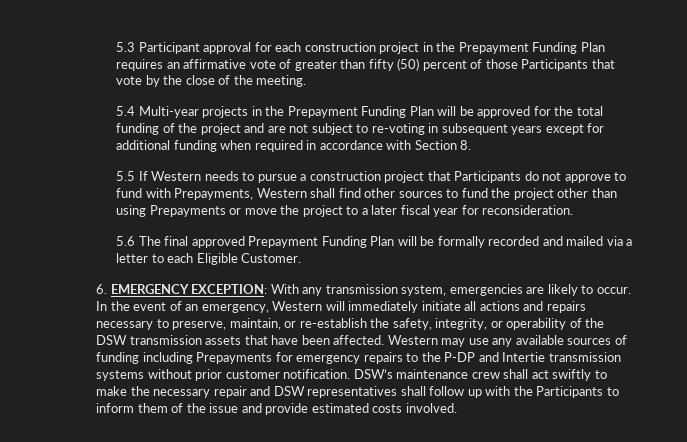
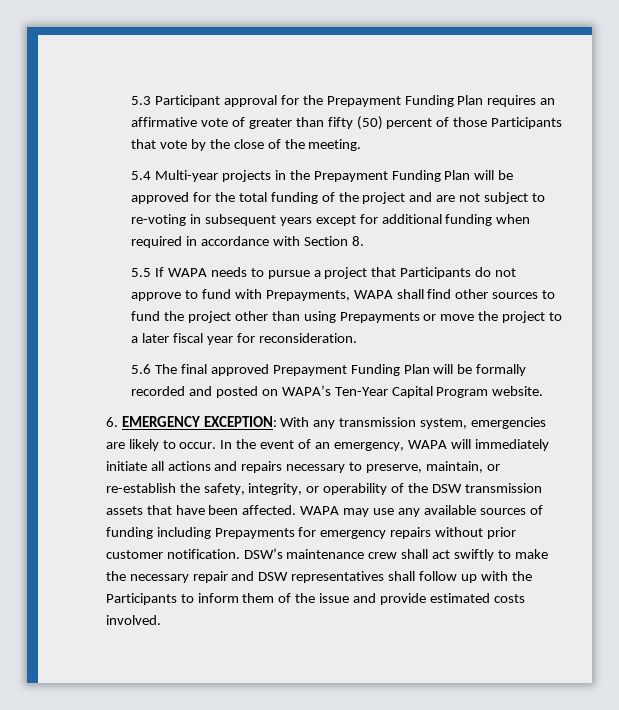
- 5.3 Participant approval for each construction project in the Prepayment Funding Plan requires an affirmative vote of greater than fifty (50) percent of those Participants that vote by the close of the meeting.
+ 5.3 Participant approval for the Prepayment Funding Plan requires an affirmative vote of greater than fifty (50) percent of those Participants that vote by the close of the meeting.
- 5.5 If Western needs to pursue a construction project that Participants do not approve to fund with Prepayments, Western shall find other sources to fund the project other than using Prepayments or move the project to a later fiscal year for reconsideration.
+ 5.5 If WAPA needs to pursue a project that Participants do not approve to fund with Prepayments, WAPA shall find other sources to fund the project other than using Prepayments or move the project to a later fiscal year for reconsideration.
- 5.6 The final approved Prepayment Funding Plan will be formally recorded and mailed via a letter to each Eligible Customer.
+ 5.6 The final approved Prepayment Funding Plan will be formally recorded and posted on WAPA’s Ten-Year Capital Program website.
- In the event of an emergency, Western will immediately initiate all actions and repairs necessary to preserve, maintain, or re-establish the safety, integrity, or operability of the DSW transmission assets that have been affected.
+ In the event of an emergency, WAPA will immediately initiate all actions and repairs necessary to preserve, maintain, or re-establish the safety, integrity, or operability of the DSW transmission assets that have been affected.
- Western may use any available sources of funding including Prepayments for emergency repairs to the P-DP and Intertie transmission systems without prior customer notification.
+ WAPA may use any available sources of funding including Prepayments for emergency repairs without prior customer notification.

